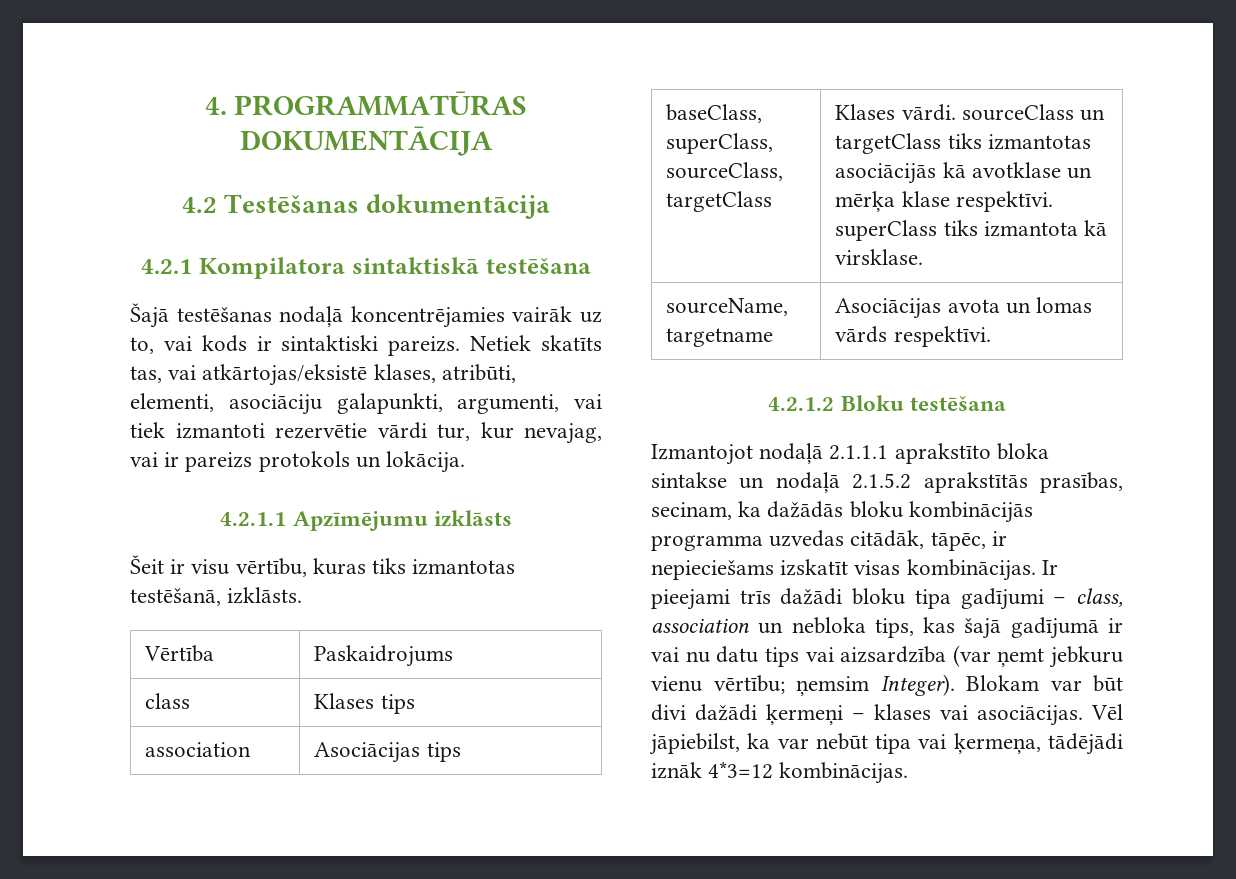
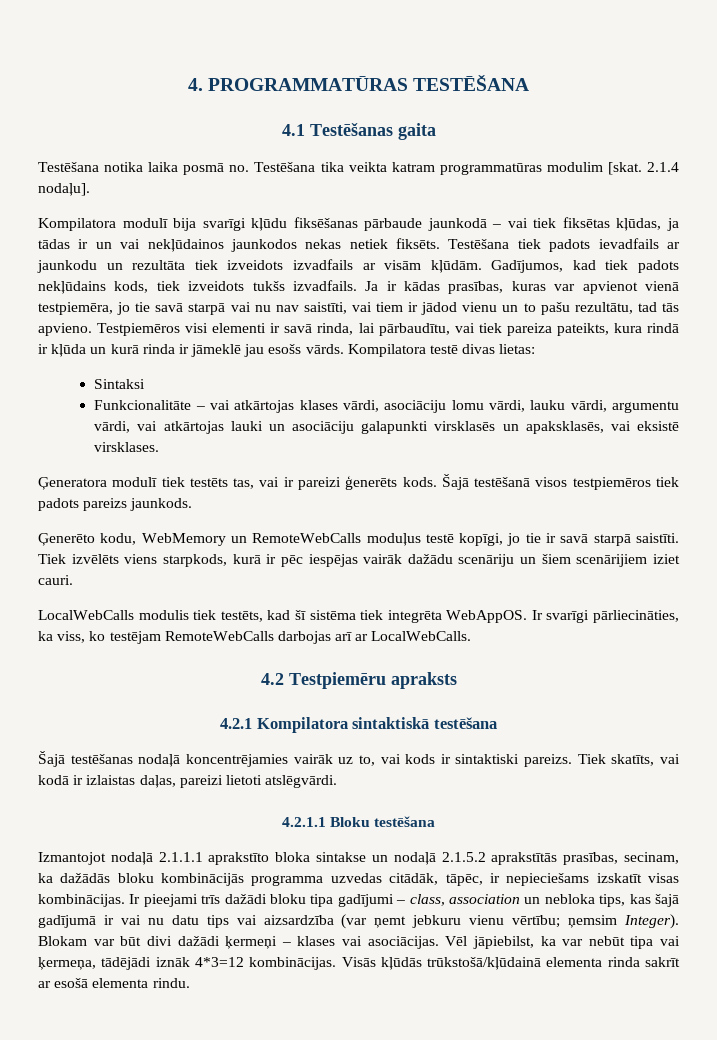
- 4. PROGRAMMATŪRAS DOKUMENTĀCIJA
+ 4. PROGRAMMATŪRAS TESTĒŠANA
+ 4.1 Testēšanas gaita
+ Testēšana notika laika posmā no. Testēšana tika veikta katram programmatūras modulim [skat. 2.1.4 nodaļu].
+ Kompilatora modulī bija svarīgi kļūdu fiksēšanas pārbaude jaunkodā – vai tiek fiksētas kļūdas, ja tādas ir un vai nekļūdainos jaunkodos nekas netiek fiksēts. Testēšana tiek padots ievadfails ar jaunkodu un rezultāta tiek izveidots izvadfails ar visām kļūdām. Gadījumos, kad tiek padots nekļūdains kods, tiek izveidots tukšs izvadfails. Ja ir kādas prasības, kuras var apvienot vienā testpiemēra, jo tie savā starpā vai nu nav saistīti, vai tiem ir jādod vienu un to pašu rezultātu, tad tās apvieno. Testpiemēros visi elementi ir savā rinda, lai pārbaudītu, vai tiek pareiza pateikts, kura rindā ir kļūda un kurā rinda ir jāmeklē jau esošs vārds. Kompilatora testē divas lietas:
+ Sintaksi
+ Funkcionalitāte – vai atkārtojas klases vārdi, asociāciju lomu vārdi, lauku vārdi, argumentu vārdi, vai atkārtojas lauki un asociāciju galapunkti virsklasēs un apaksklasēs, vai eksistē virsklases.
+ Ģeneratora modulī tiek testēts tas, vai ir pareizi ģenerēts kods. Šajā testēšanā visos testpiemēros tiek padots pareizs jaunkods.
+ Ģenerēto kodu, WebMemory un RemoteWebCalls moduļus testē kopīgi, jo tie ir savā starpā saistīti. Tiek izvēlēts viens starpkods, kurā ir pēc iespējas vairāk dažādu scenāriju un šiem scenārijiem iziet cauri.
+ LocalWebCalls modulis tiek testēts, kad šī sistēma tiek integrēta WebAppOS. Ir svarīgi pārliecināties, ka viss, ko testējam RemoteWebCalls darbojas arī ar LocalWebCalls.
- 4.2 Testēšanas dokumentācija
+ 4.2 Testpiemēru apraksts
- Netiek skatīts tas, vai atkārtojas/eksistē klases, atribūti, elementi, asociāciju galapunkti, argumenti, vai tiek izmantoti rezervētie vārdi tur, kur nevajag, vai ir pareizs protokols un lokācija.
- 4.2.1.1 Apzīmējumu izklāsts
- Šeit ir visu vērtību, kuras tiks izmantotas testēšanā, izklāsts.
- Vērtība | Paskaidrojums
- class | Klases tips
- association | Asociācijas tips
- baseClass, superClass, sourceClass, targetClass | Klases vārdi. sourceClass un targetClass tiks izmantotas asociācijās kā avotklase un mērķa klase respektīvi. superClass tiks izmantota kā virsklase.
- sourceName, targetname | Asociācijas avota un lomas vārds respektīvi.
- 4.2.1.2 Bloku testēšana
+ Tiek skatīts, vai kodā ir izlaistas daļas, pareizi lietoti atslēgvārdi.
+ 4.2.1.1 Bloku testēšana
+ Visās kļūdās trūkstošā/kļūdainā elementa rinda sakrīt ar esošā elementa rindu.

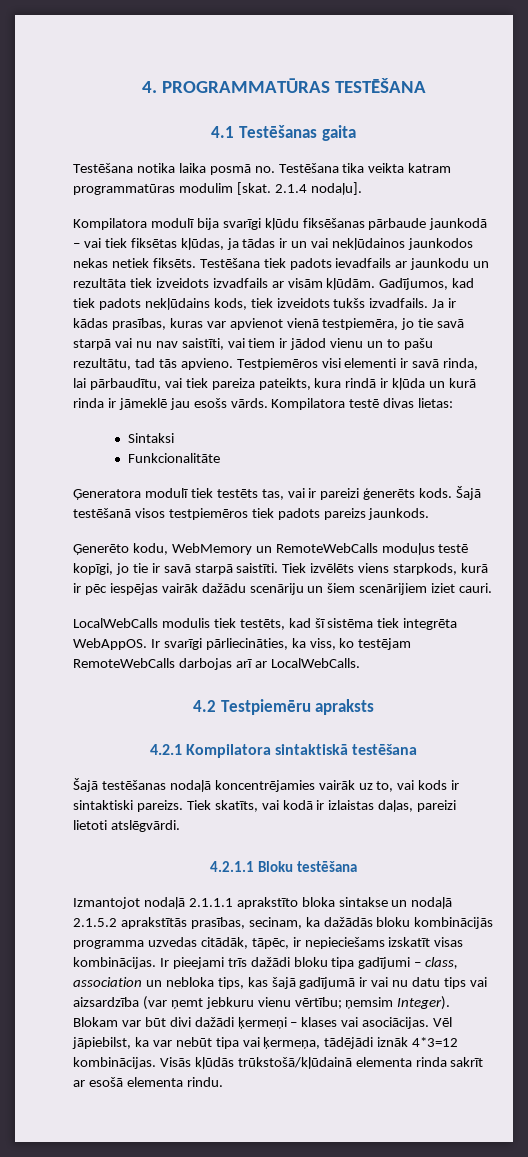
- Funkcionalitāte – vai atkārtojas klases vārdi, asociāciju lomu vārdi, lauku vārdi, argumentu vārdi, vai atkārtojas lauki un asociāciju galapunkti virsklasēs un apaksklasēs, vai eksistē virsklases.
+ Funkcionalitāte

